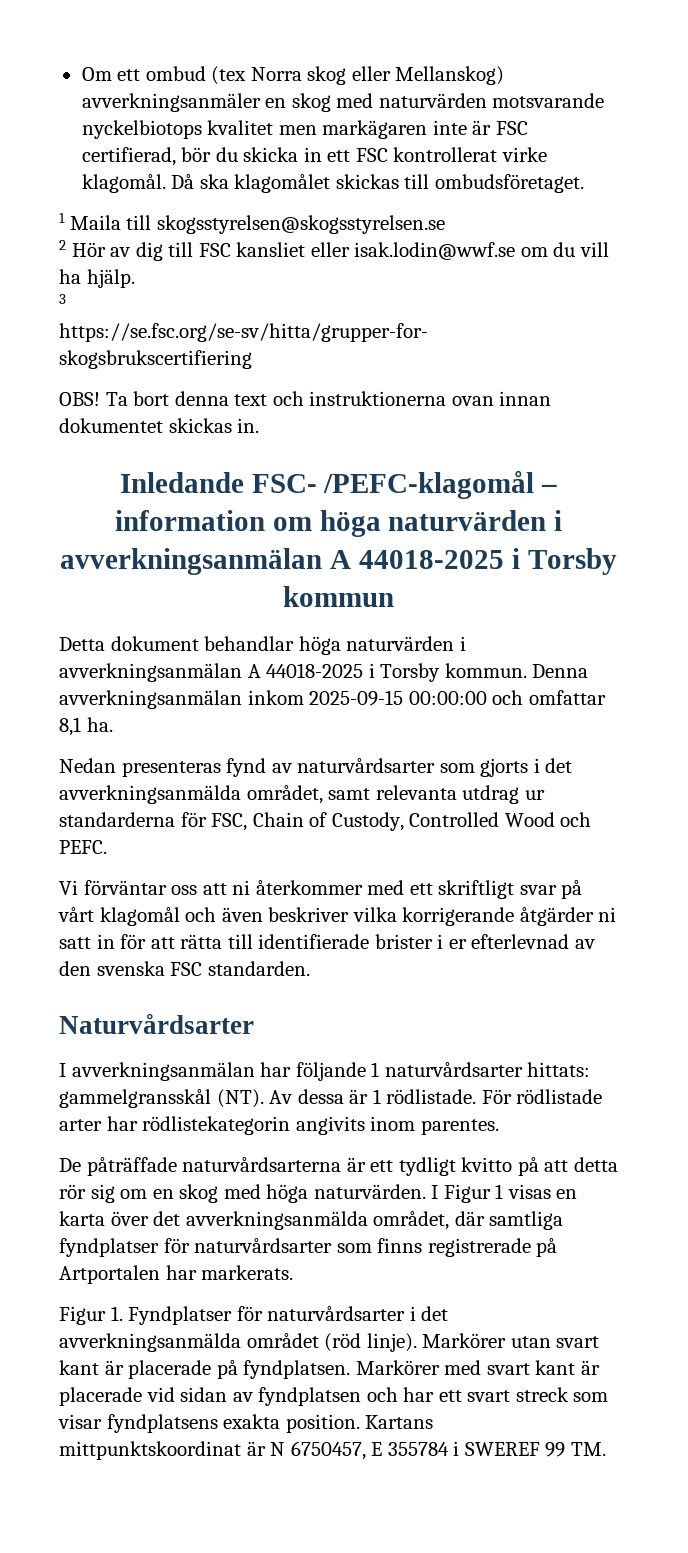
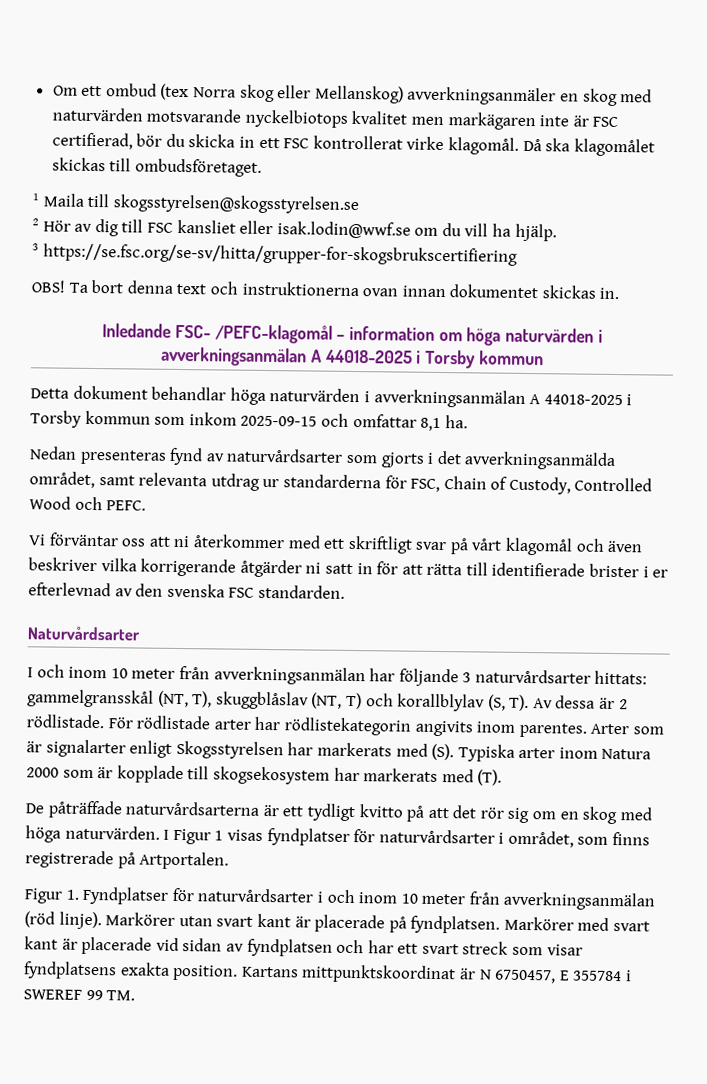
- Detta dokument behandlar höga naturvärden i avverkningsanmälan A 44018-2025 i Torsby kommun. Denna avverkningsanmälan inkom 2025-09-15 00:00:00 och omfattar 8,1 ha.
+ Detta dokument behandlar höga naturvärden i avverkningsanmälan A 44018-2025 i Torsby kommun som inkom 2025-09-15 och omfattar 8,1 ha.
- I avverkningsanmälan har följande 1 naturvårdsarter hittats: gammelgransskål (NT). Av dessa är 1 rödlistade.
+ I och inom 10 meter från avverkningsanmälan har följande 3 naturvårdsarter hittats: gammelgransskål (NT, T), skuggblåslav (NT, T) och korallblylav (S, T). Av dessa är 2 rödlistade.
+ Arter som är signalarter enligt Skogsstyrelsen har markerats med (S). Typiska arter inom Natura 2000 som är kopplade till skogsekosystem har markerats med (T).
- De påträffade naturvårdsarterna är ett tydligt kvitto på att detta rör sig om en skog med höga naturvärden.
+ De påträffade naturvårdsarterna är ett tydligt kvitto på att det rör sig om en skog med höga naturvärden.
- I Figur 1 visas en karta över det avverkningsanmälda området, där samtliga fyndplatser för naturvårdsarter som finns registrerade på Artportalen har markerats.
+ I Figur 1 visas fyndplatser för naturvårdsarter i området, som finns registrerade på Artportalen.
- Figur 1. Fyndplatser för naturvårdsarter i det avverkningsanmälda området (röd linje).
+ Figur 1. Fyndplatser för naturvårdsarter i och inom 10 meter från avverkningsanmälan (röd linje).

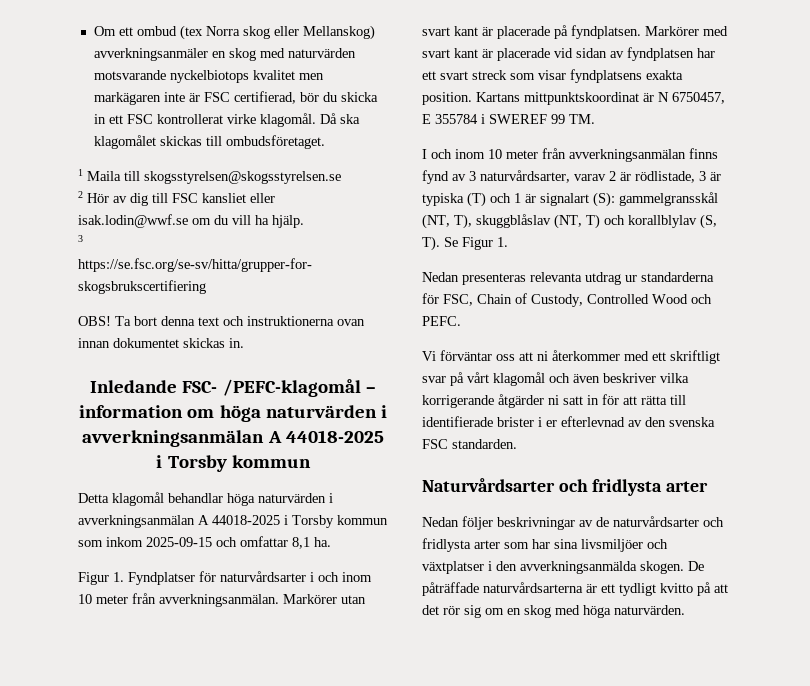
- Detta dokument behandlar höga naturvärden i avverkningsanmälan A 44018-2025 i Torsby kommun som inkom 2025-09-15 och omfattar 8,1 ha.
+ Detta klagomål behandlar höga naturvärden i avverkningsanmälan A 44018-2025 i Torsby kommun som inkom 2025-09-15 och omfattar 8,1 ha.
- Nedan presenteras fynd av naturvårdsarter som gjorts i det avverkningsanmälda området, samt relevanta utdrag ur standarderna för FSC, Chain of Custody, Controlled Wood och PEFC.
+ Figur 1. Fyndplatser för naturvårdsarter i och inom 10 meter från avverkningsanmälan. Markörer utan svart kant är placerade på fyndplatsen. Markörer med svart kant är placerade vid sidan av fyndplatsen har ett svart streck som visar fyndplatsens exakta position. Kartans mittpunktskoordinat är N 6750457, E 355784 i SWEREF 99 TM.
+ I och inom 10 meter från avverkningsanmälan finns fynd av 3 naturvårdsarter, varav 2 är rödlistade, 3 är typiska (T) och 1 är signalart (S): gammelgransskål (NT, T), skuggblåslav (NT, T) och korallblylav (S, T). Se Figur 1.
+ Nedan presenteras relevanta utdrag ur standarderna för FSC, Chain of Custody, Controlled Wood och PEFC.
- Naturvårdsarter
- I och inom 10 meter från avverkningsanmälan har följande 3 naturvårdsarter hittats: gammelgransskål (NT, T), skuggblåslav (NT, T) och korallblylav (S, T). Av dessa är 2 rödlistade. För rödlistade arter har rödlistekategorin angivits inom parentes. Arter som är signalarter enligt Skogsstyrelsen har markerats med (S). Typiska arter inom Natura 2000 som är kopplade till skogsekosystem har markerats med (T).
- De påträffade naturvårdsarterna är ett tydligt kvitto på att det rör sig om en skog med höga naturvärden. I Figur 1 visas fyndplatser för naturvårdsarter i området, som finns registrerade på Artportalen.
- Figur 1. Fyndplatser för naturvårdsarter i och inom 10 meter från avverkningsanmälan (röd linje). Markörer utan svart kant är placerade på fyndplatsen. Markörer med svart kant är placerade vid sidan av fyndplatsen och har ett svart streck som visar fyndplatsens exakta position. Kartans mittpunktskoordinat är N 6750457, E 355784 i SWEREF 99 TM.
+ Naturvårdsarter och fridlysta arter
+ Nedan följer beskrivningar av de naturvårdsarter och fridlysta arter som har sina livsmiljöer och växtplatser i den avverkningsanmälda skogen. De påträffade naturvårdsarterna är ett tydligt kvitto på att det rör sig om en skog med höga naturvärden.

